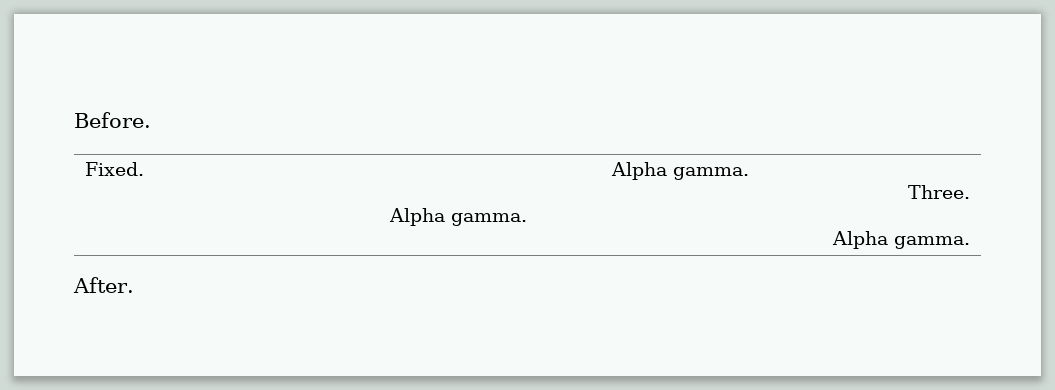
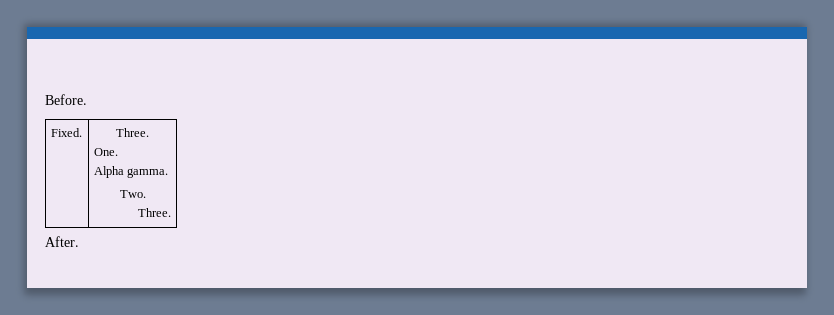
- Fixed. | Alpha gamma.
+ Fixed. | Three.
+ One.
+ Alpha gamma.
+ Two.
  Three.
- Alpha gamma.
- Alpha gamma.

